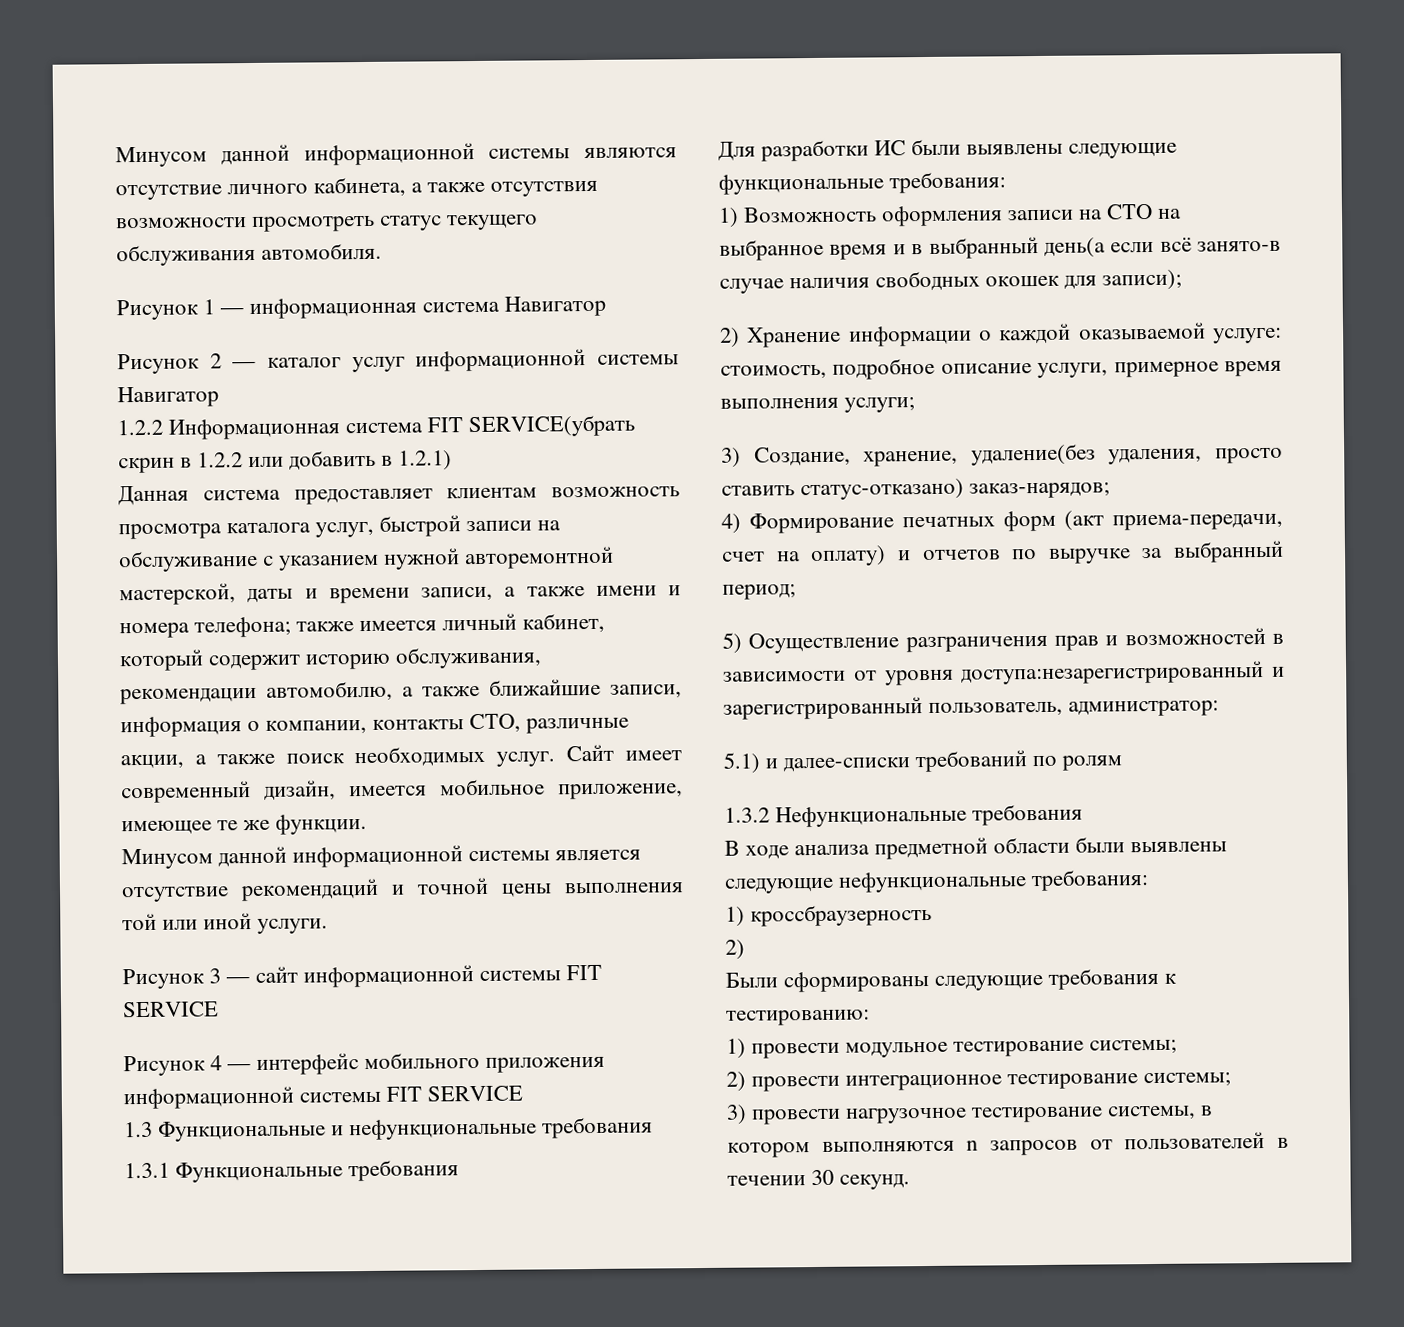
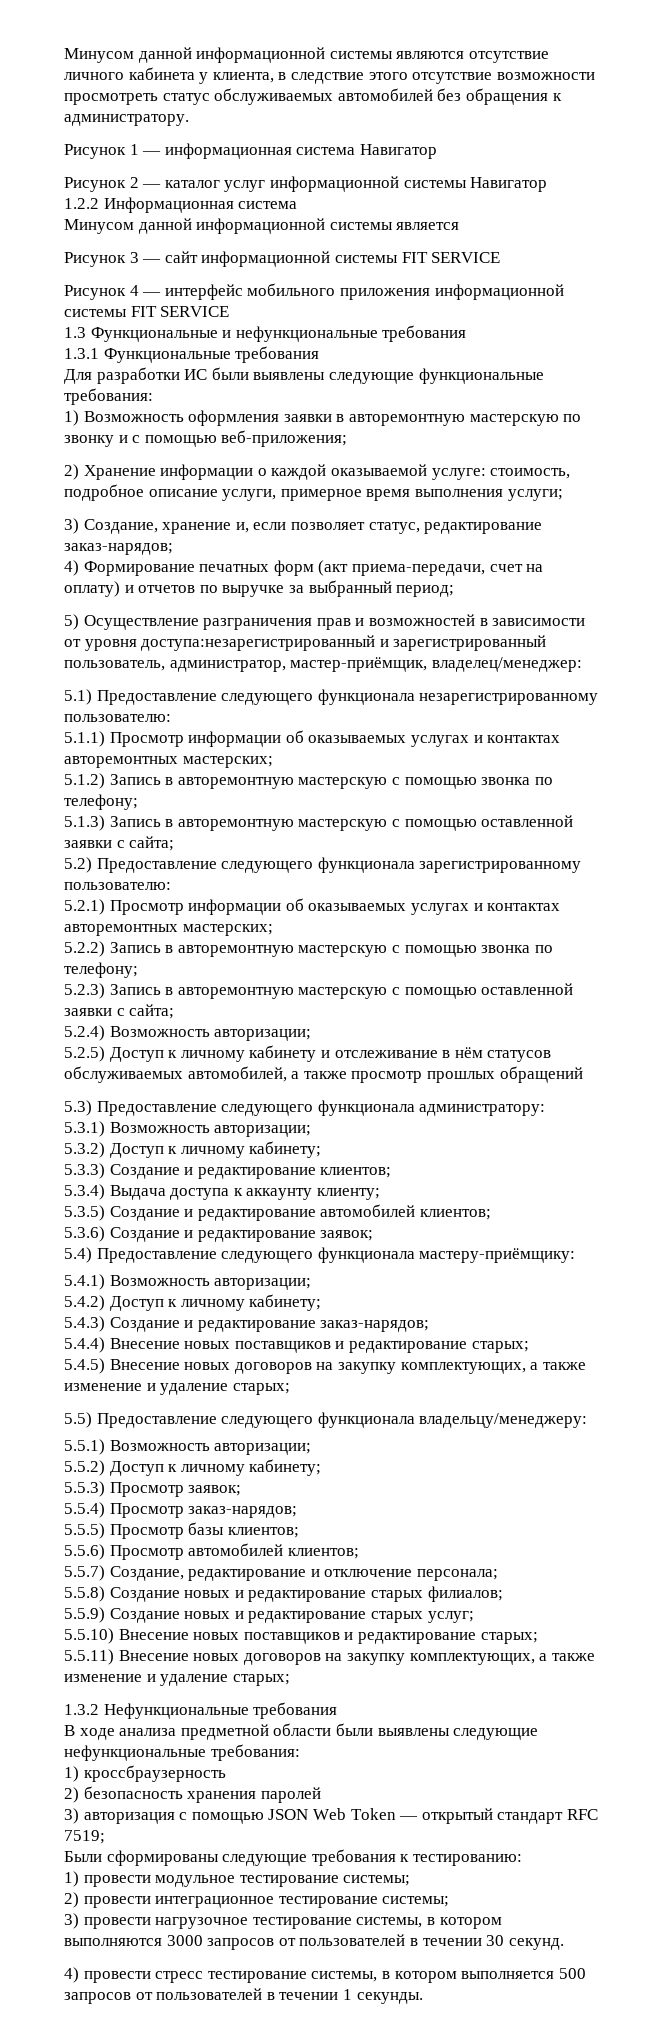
- Минусом данной информационной системы являются отсутствие личного кабинета, а также отсутствия возможности просмотреть статус текущего обслуживания автомобиля.
+ Минусом данной информационной системы являются отсутствие личного кабинета у клиента, в следствие этого отсутствие возможности просмотреть статус обслуживаемых автомобилей без обращения к администратору.
- 1.2.2 Информационная система FIT SERVICE(убрать скрин в 1.2.2 или добавить в 1.2.1)
- Данная система предоставляет клиентам возможность просмотра каталога услуг, быстрой записи на обслуживание с указанием нужной авторемонтной мастерской, даты и времени записи, а также имени и номера телефона; также имеется личный кабинет, который содержит историю обслуживания, рекомендации автомобилю, а также ближайшие записи, информация о компании, контакты СТО, различные акции, а также поиск необходимых услуг. Сайт имеет современный дизайн, имеется мобильное приложение, имеющее те же функции.
+ 1.2.2 Информационная система
- Минусом данной информационной системы является отсутствие рекомендаций и точной цены выполнения той или иной услуги.
+ Минусом данной информационной системы является
- 1) Возможность оформления записи на СТО на выбранное время и в выбранный день(а если всё занято-в случае наличия свободных окошек для записи);
+ 1) Возможность оформления заявки в авторемонтную мастерскую по звонку и с помощью веб-приложения;
- 3) Создание, хранение, удаление(без удаления, просто ставить статус-отказано) заказ-нарядов;
+ 3) Создание, хранение и, если позволяет статус, редактирование заказ-нарядов;
- 5) Осуществление разграничения прав и возможностей в зависимости от уровня доступа:незарегистрированный и зарегистрированный пользователь, администратор:
- 5.1) и далее-списки требований по ролям
+ 5) Осуществление разграничения прав и возможностей в зависимости от уровня доступа:незарегистрированный и зарегистрированный пользователь, администратор, мастер-приёмщик, владелец/менеджер:
+ 5.1) Предоставление следующего функционала незарегистрированному пользователю:
+ 5.1.1) Просмотр информации об оказываемых услугах и контактах авторемонтных мастерских;
+ 5.1.2) Запись в авторемонтную мастерскую с помощью звонка по телефону;
+ 5.1.3) Запись в авторемонтную мастерскую с помощью оставленной заявки с сайта;
+ 5.2) Предоставление следующего функционала зарегистрированному пользователю:
+ 5.2.1) Просмотр информации об оказываемых услугах и контактах авторемонтных мастерских;
+ 5.2.2) Запись в авторемонтную мастерскую с помощью звонка по телефону;
+ 5.2.3) Запись в авторемонтную мастерскую с помощью оставленной заявки с сайта;
+ 5.2.4) Возможность авторизации;
+ 5.2.5) Доступ к личному кабинету и отслеживание в нём статусов обслуживаемых автомобилей, а также просмотр прошлых обращений
+ 5.3) Предоставление следующего функционала администратору:
+ 5.3.1) Возможность авторизации;
+ 5.3.2) Доступ к личному кабинету;
+ 5.3.3) Создание и редактирование клиентов;
+ 5.3.4) Выдача доступа к аккаунту клиенту;
+ 5.3.5) Создание и редактирование автомобилей клиентов;
+ 5.3.6) Создание и редактирование заявок;
+ 5.4) Предоставление следующего функционала мастеру-приёмщику:
+ 5.4.1) Возможность авторизации;
+ 5.4.2) Доступ к личному кабинету;
+ 5.4.3) Создание и редактирование заказ-нарядов;
+ 5.4.4) Внесение новых поставщиков и редактирование старых;
+ 5.4.5) Внесение новых договоров на закупку комплектующих, а также изменение и удаление старых;
+ 5.5) Предоставление следующего функционала владельцу/менеджеру:
+ 5.5.1) Возможность авторизации;
+ 5.5.2) Доступ к личному кабинету;
+ 5.5.3) Просмотр заявок;
+ 5.5.4) Просмотр заказ-нарядов;
+ 5.5.5) Просмотр базы клиентов;
+ 5.5.6) Просмотр автомобилей клиентов;
+ 5.5.7) Создание, редактирование и отключение персонала;
+ 5.5.8) Создание новых и редактирование старых филиалов;
+ 5.5.9) Создание новых и редактирование старых услуг;
+ 5.5.10) Внесение новых поставщиков и редактирование старых;
+ 5.5.11) Внесение новых договоров на закупку комплектующих, а также изменение и удаление старых;
  1) кроссбраузерность
- 2)
+ 2) безопасность хранения паролей
+ 3) авторизация с помощью JSON Web Token — открытый стандарт RFC 7519;
- 3) провести нагрузочное тестирование системы, в котором выполняются n запросов от пользователей в течении 30 секунд.
+ 3) провести нагрузочное тестирование системы, в котором выполняются 3000 запросов от пользователей в течении 30 секунд.
+ 4) провести стресс тестирование системы, в котором выполняется 500 запросов от пользователей в течении 1 секунды.

